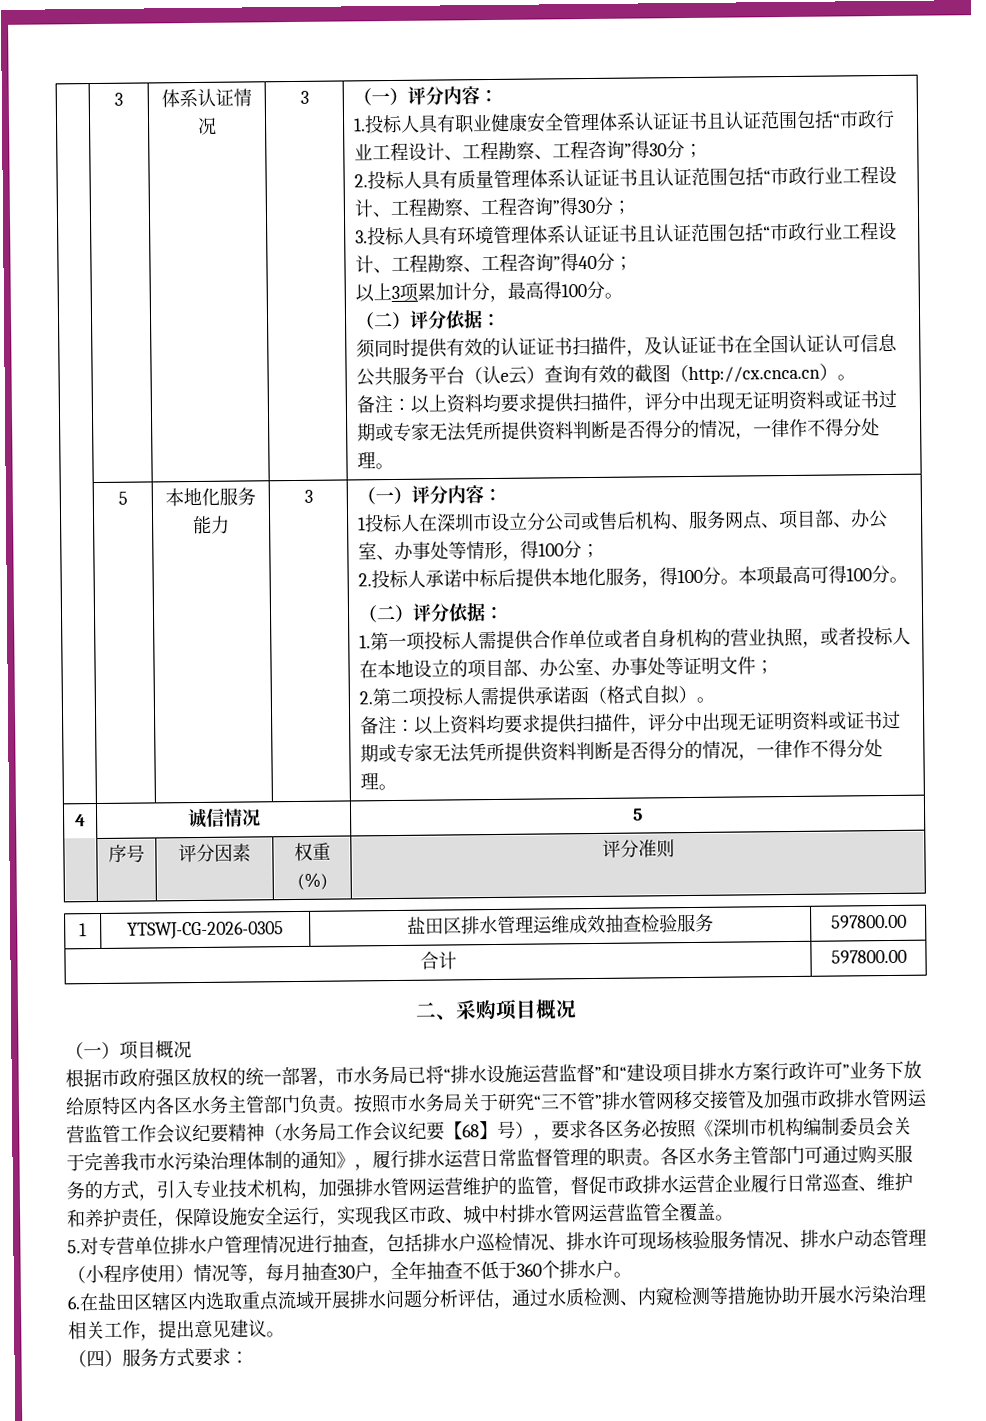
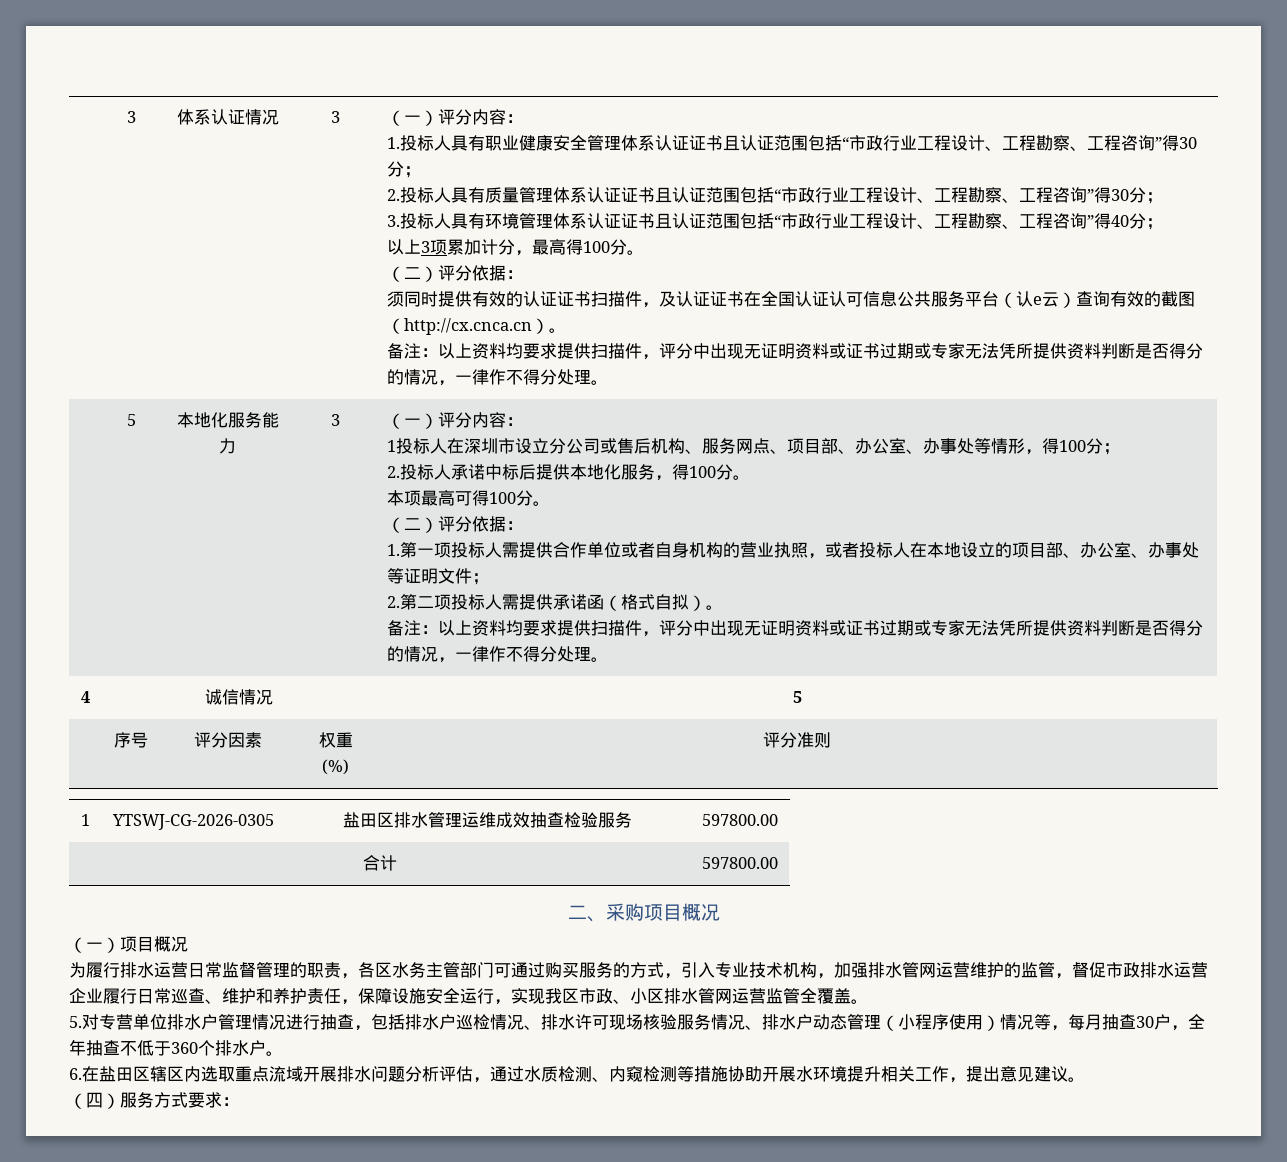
- 2.投标人承诺中标后提供本地化服务，得100分。本项最高可得100分。
+ 2.投标人承诺中标后提供本地化服务，得100分。
+ 本项最高可得100分。
- 根据市政府强区放权的统一部署，市水务局已将“排水设施运营监督”和“建设项目排水方案行政许可”业务下放给原特区内各区水务主管部门负责。按照市水务局关于研究“三不管”排水管网移交接管及加强市政排水管网运营监管工作会议纪要精神（水务局工作会议纪要【68】号），要求各区务必按照《深圳市机构编制委员会关于完善我市水污染治理体制的通知》，履行排水运营日常监督管理的职责。各区水务主管部门可通过购买服务的方式，引入专业技术机构，加强排水管网运营维护的监管，督促市政排水运营企业履行日常巡查、维护和养护责任，保障设施安全运行，实现我区市政、城中村排水管网运营监管全覆盖。
+ 为履行排水运营日常监督管理的职责，各区水务主管部门可通过购买服务的方式，引入专业技术机构，加强排水管网运营维护的监管，督促市政排水运营企业履行日常巡查、维护和养护责任，保障设施安全运行，实现我区市政、小区排水管网运营监管全覆盖。
- 6.在盐田区辖区内选取重点流域开展排水问题分析评估，通过水质检测、内窥检测等措施协助开展水污染治理相关工作，提出意见建议。
+ 6.在盐田区辖区内选取重点流域开展排水问题分析评估，通过水质检测、内窥检测等措施协助开展水环境提升相关工作，提出意见建议。

